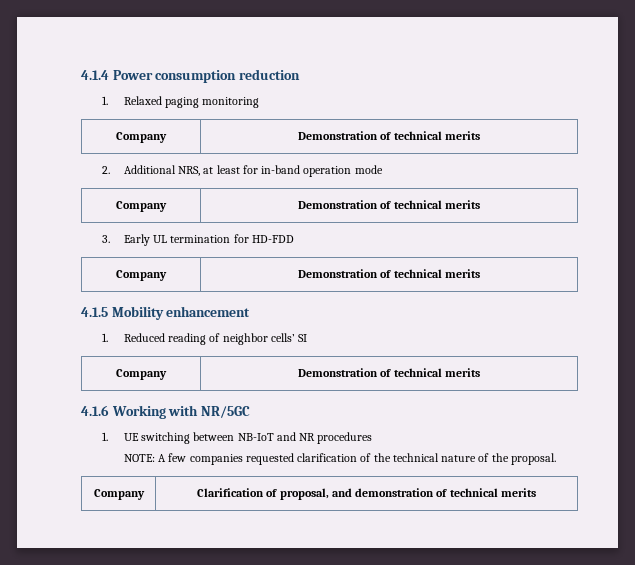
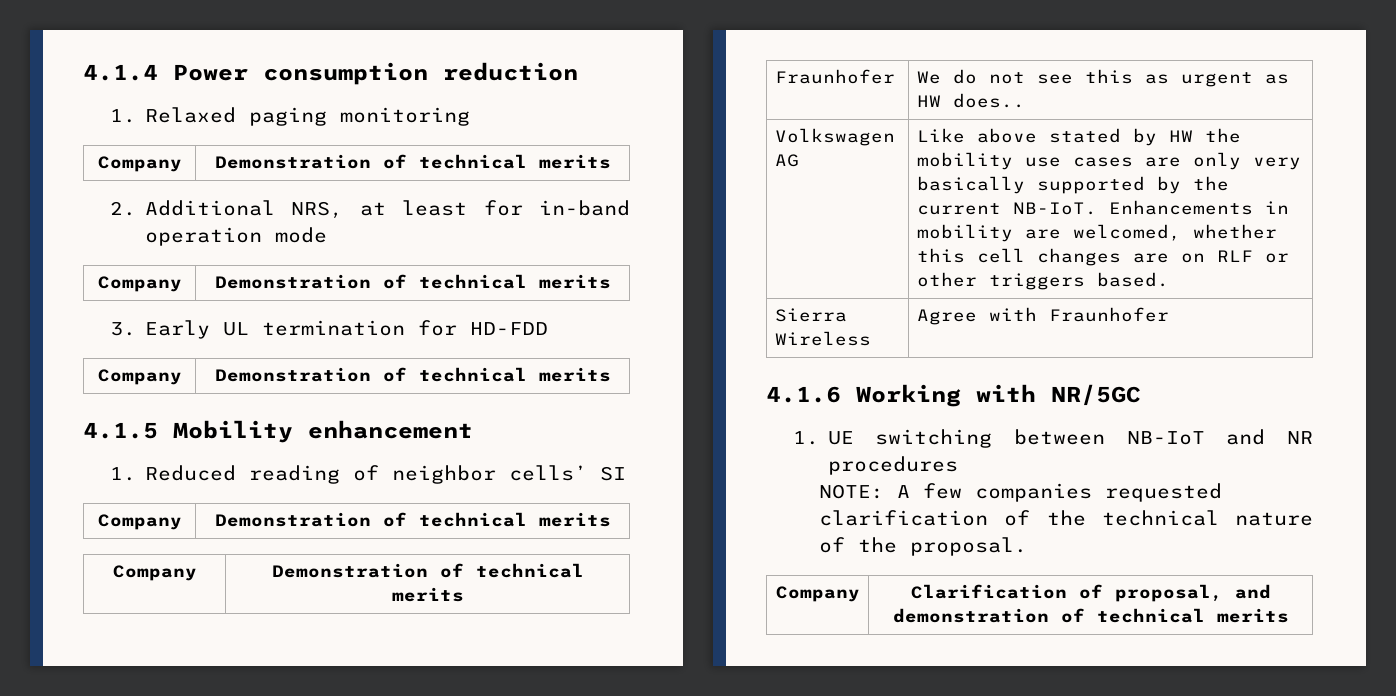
  1. Reduced reading of neighbor cells’ SI
  Company | Demonstration of technical merits
+ Company | Demonstration of technical merits
+ Fraunhofer | We do not see this as urgent as HW does..
+ Volkswagen AG | Like above stated by HW the mobility use cases are only very basically supported by the current NB-IoT. Enhancements in mobility are welcomed, whether this cell changes are on RLF or other triggers based.
+ Sierra Wireless | Agree with Fraunhofer

